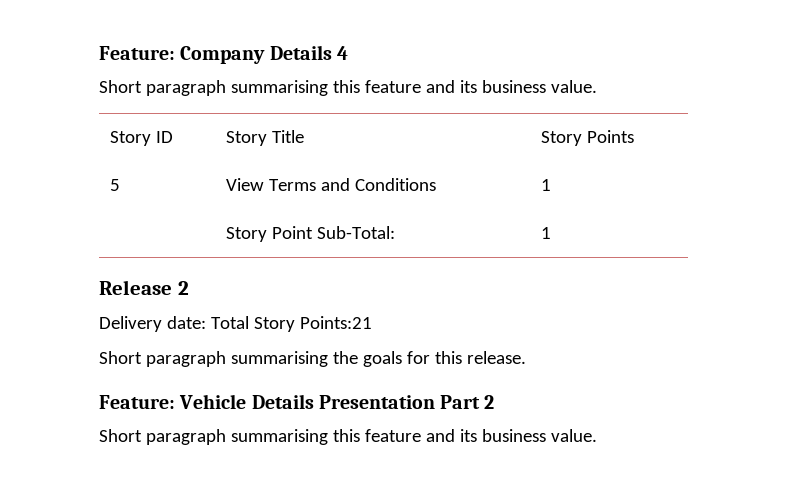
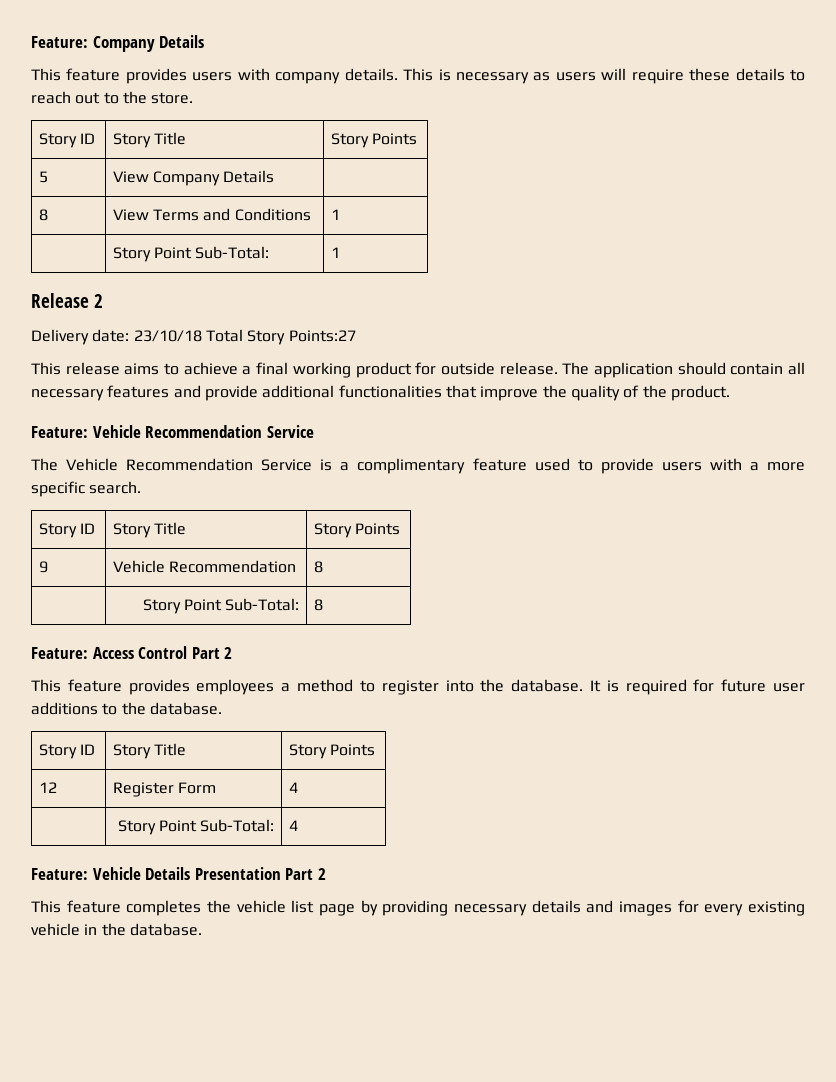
- Feature: Company Details 4
- Short paragraph summarising this feature and its business value.
+ Feature: Company Details
+ This feature provides users with company details. This is necessary as users will require these details to reach out to the store.
- 5 | View Terms and Conditions | 1
+ 5 | View Company Details |
+ 8 | View Terms and Conditions | 1
- Delivery date: Total Story Points:21
- Short paragraph summarising the goals for this release.
+ Delivery date: 23/10/18 Total Story Points:27
+ This release aims to achieve a final working product for outside release. The application should contain all necessary features and provide additional functionalities that improve the quality of the product.
+ Feature: Vehicle Recommendation Service
+ The Vehicle Recommendation Service is a complimentary feature used to provide users with a more specific search.
+ Story ID | Story Title | Story Points
+ 9 | Vehicle Recommendation | 8
+ | Story Point Sub-Total: | 8
+ Feature: Access Control Part 2
+ This feature provides employees a method to register into the database. It is required for future user additions to the database.
+ Story ID | Story Title | Story Points
+ 12 | Register Form | 4
+ | Story Point Sub-Total: | 4
  Feature: Vehicle Details Presentation Part 2
- Short paragraph summarising this feature and its business value.
+ This feature completes the vehicle list page by providing necessary details and images for every existing vehicle in the database.

